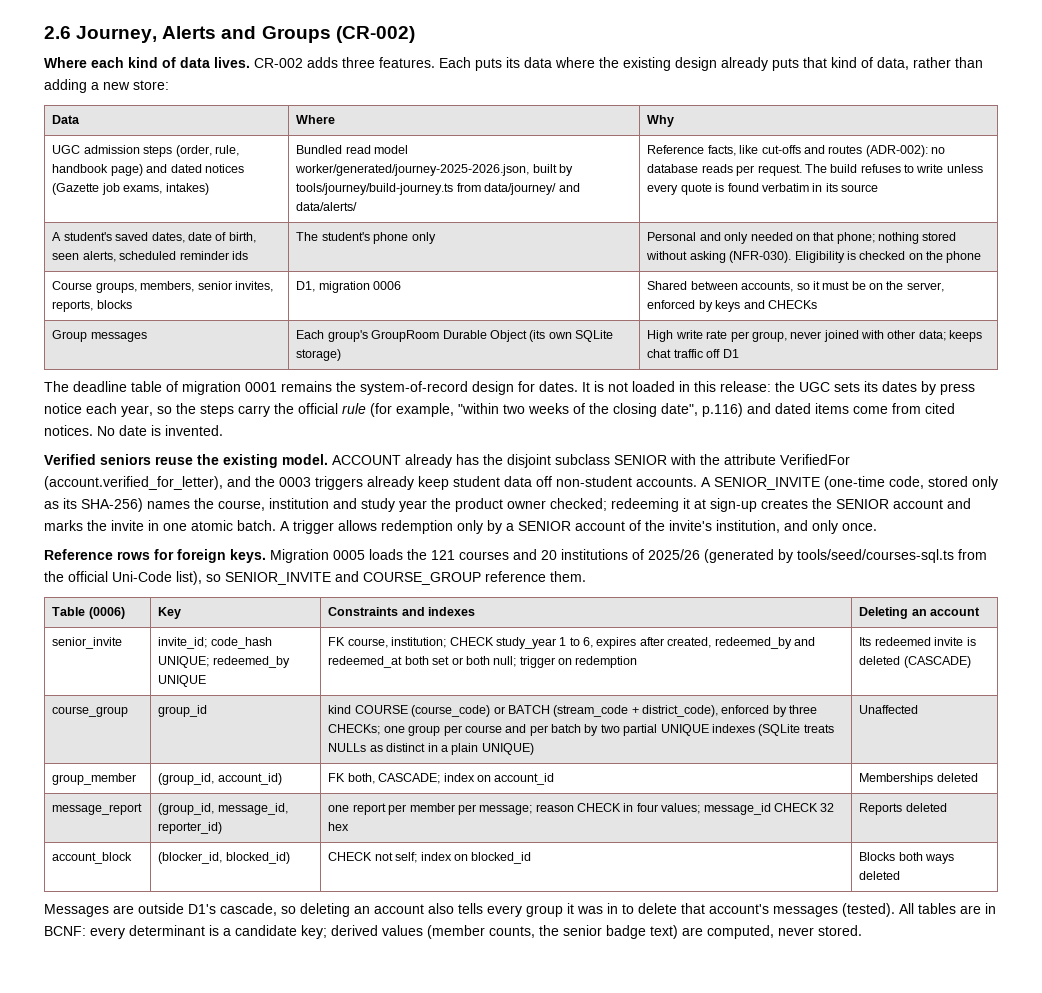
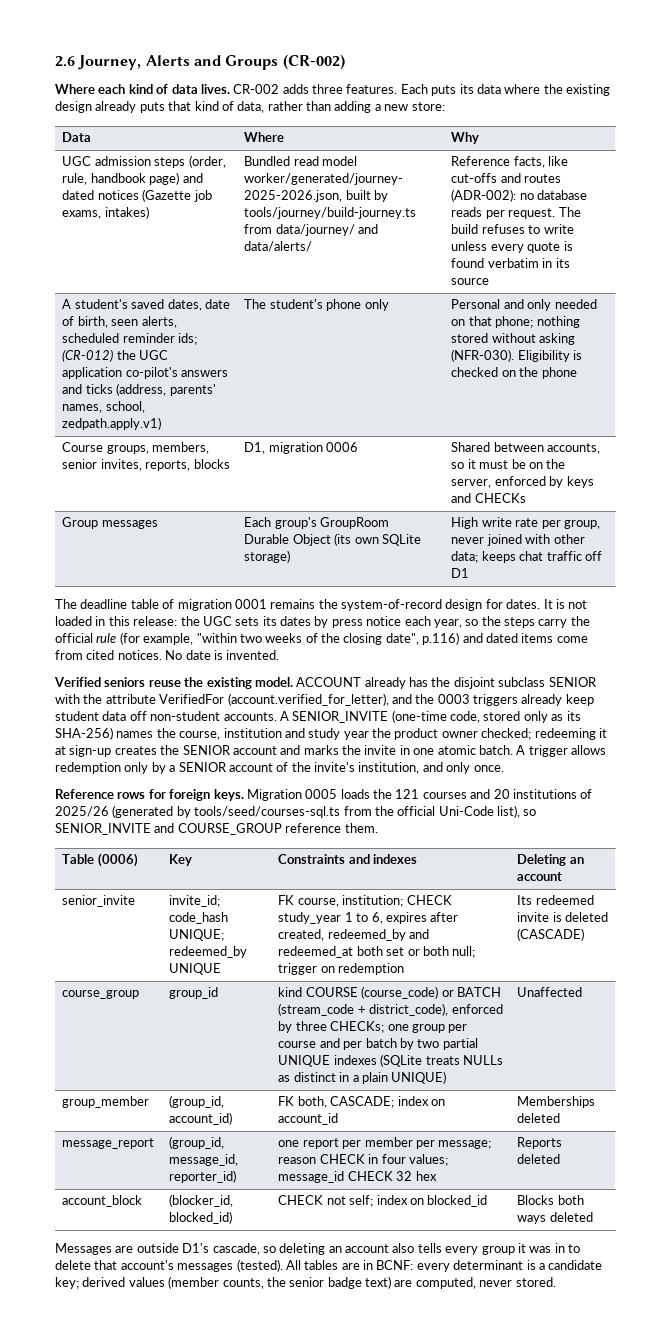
- A student's saved dates, date of birth, seen alerts, scheduled reminder ids
+ A student's saved dates, date of birth, seen alerts, scheduled reminder ids; (CR-012) the UGC application co-pilot's answers and ticks (address, parents' names, school, zedpath.apply.v1)

